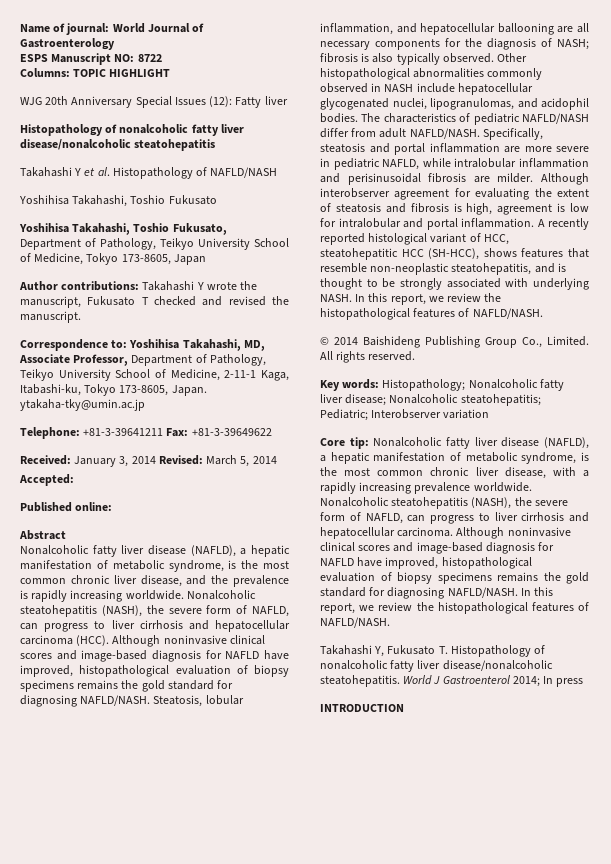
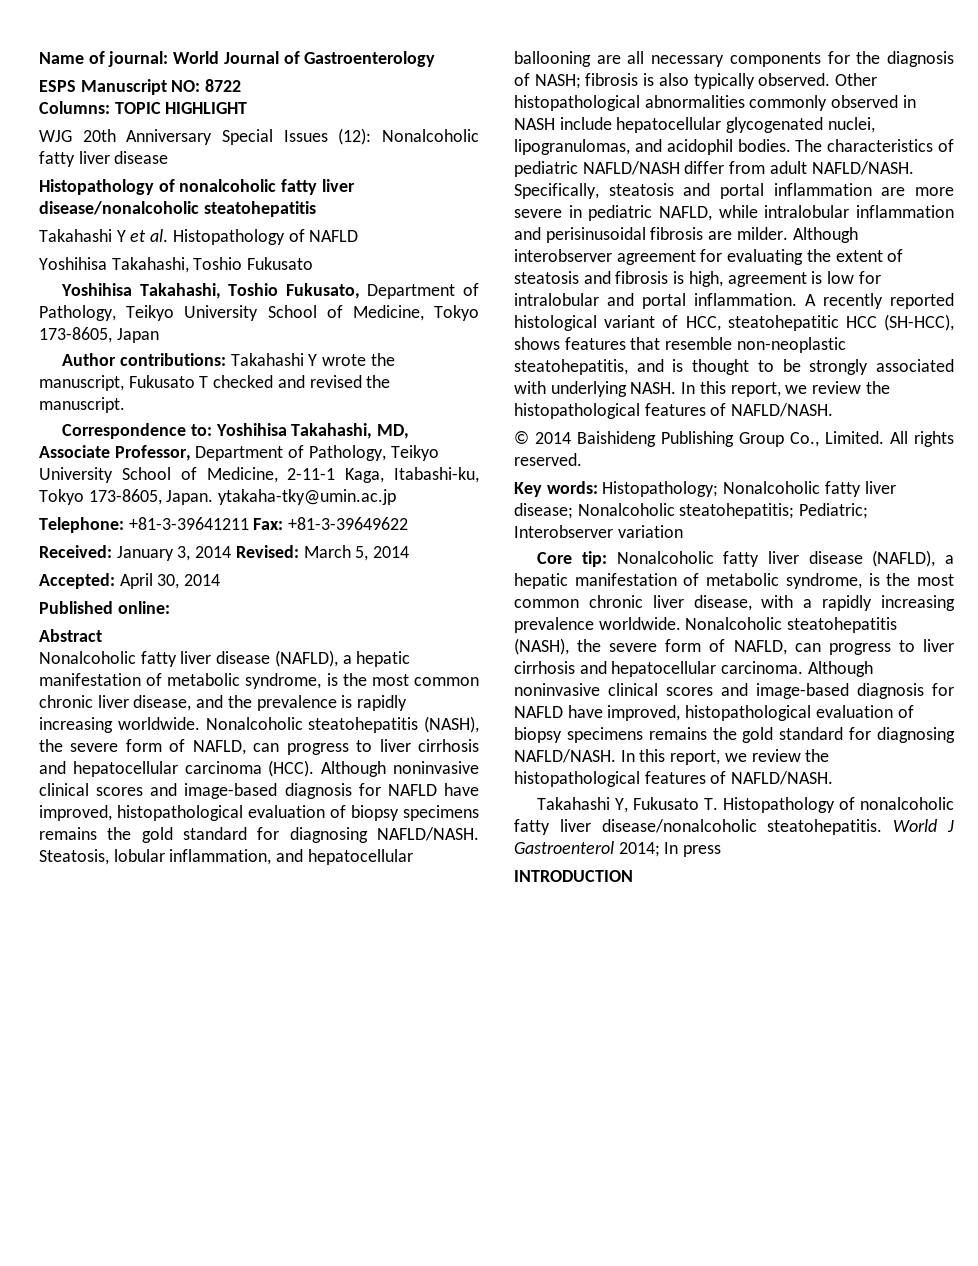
- WJG 20th Anniversary Special Issues (12): Fatty liver
+ WJG 20th Anniversary Special Issues (12): Nonalcoholic fatty liver disease
- Takahashi Y et al. Histopathology of NAFLD/NASH
+ Takahashi Y et al. Histopathology of NAFLD
- Accepted:
+ Accepted: April 30, 2014

